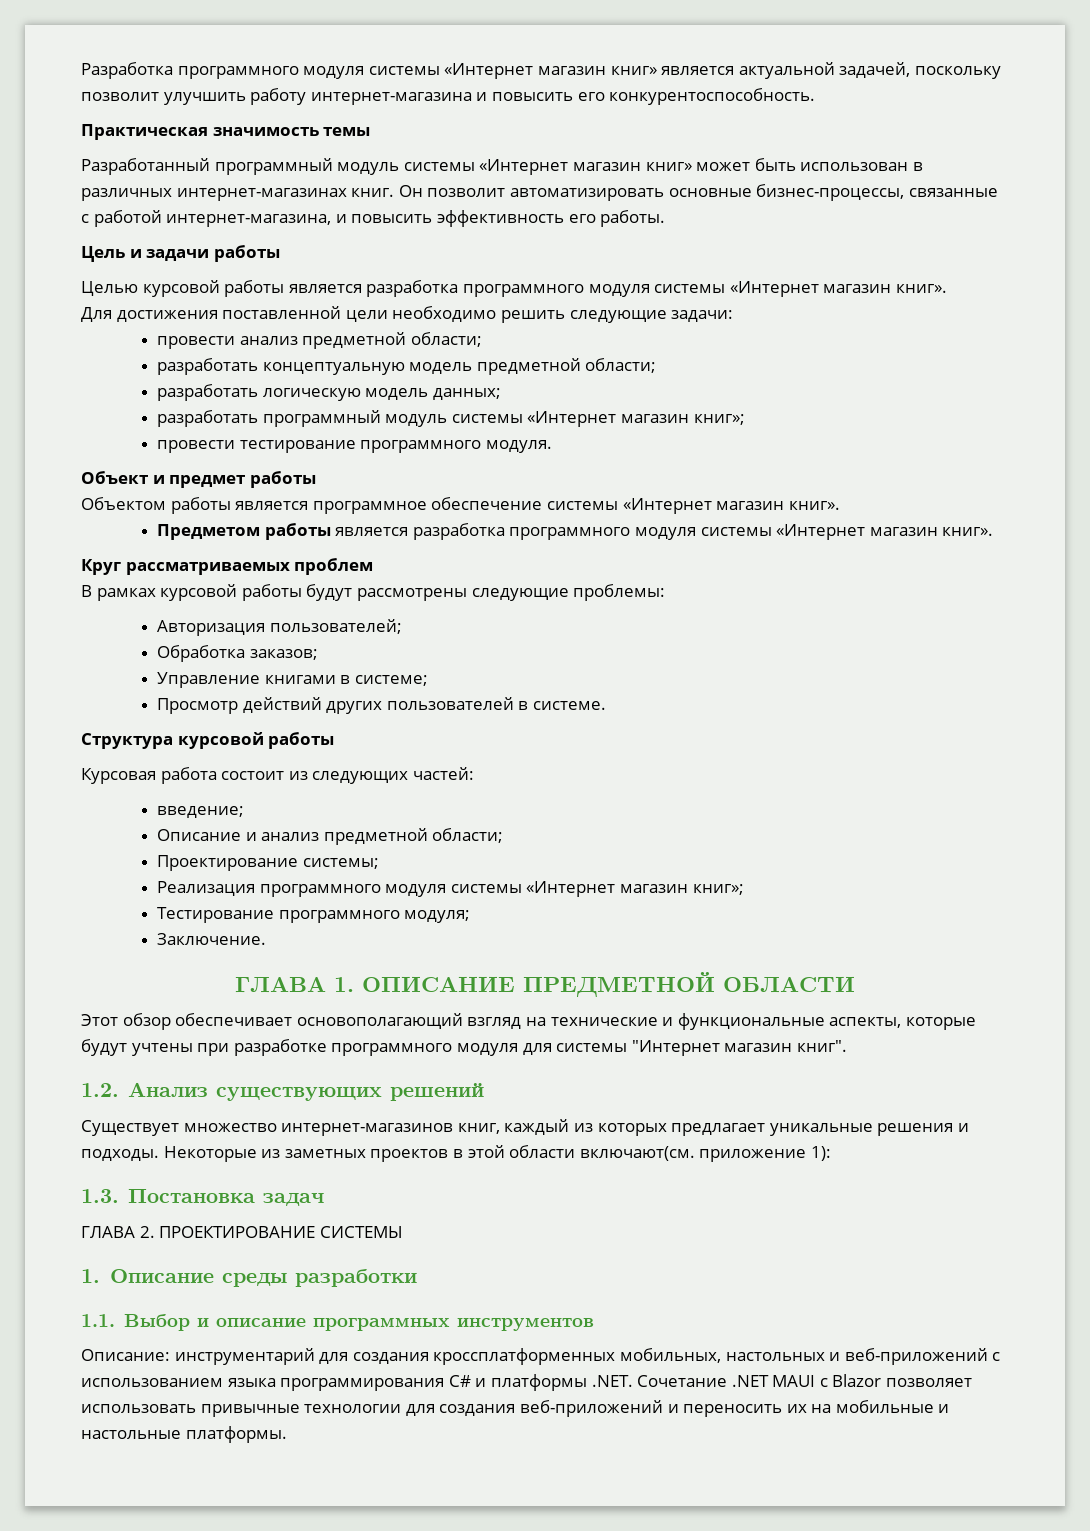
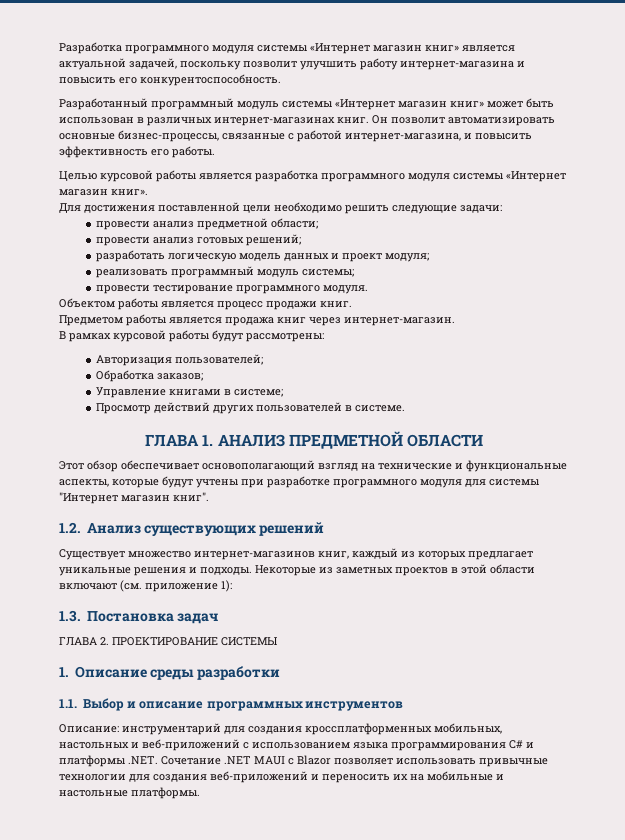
- Практическая значимость темы
- Цель и задачи работы
- разработать концептуальную модель предметной области;
- разработать логическую модель данных;
- разработать программный модуль системы «Интернет магазин книг»;
+ провести анализ готовых решений;
+ разработать логическую модель данных и проект модуля;
+ реализовать программный модуль системы;
- Объект и предмет работы
- Объектом работы является программное обеспечение системы «Интернет магазин книг».
- Предметом работы является разработка программного модуля системы «Интернет магазин книг».
- Круг рассматриваемых проблем
+ Объектом работы является процесс продажи книг.
+ Предметом работы является продажа книг через интернет-магазин.
- В рамках курсовой работы будут рассмотрены следующие проблемы:
+ В рамках курсовой работы будут рассмотрены:
- Структура курсовой работы
- Курсовая работа состоит из следующих частей:
- введение;
- Описание и анализ предметной области;
- Проектирование системы;
- Реализация программного модуля системы «Интернет магазин книг»;
- Тестирование программного модуля;
- Заключение.
- ГЛАВА 1. ОПИСАНИЕ ПРЕДМЕТНОЙ ОБЛАСТИ
+ ГЛАВА 1. АНАЛИЗ ПРЕДМЕТНОЙ ОБЛАСТИ
- Некоторые из заметных проектов в этой области включают(см. приложение 1):
+ Некоторые из заметных проектов в этой области включают (см. приложение 1):

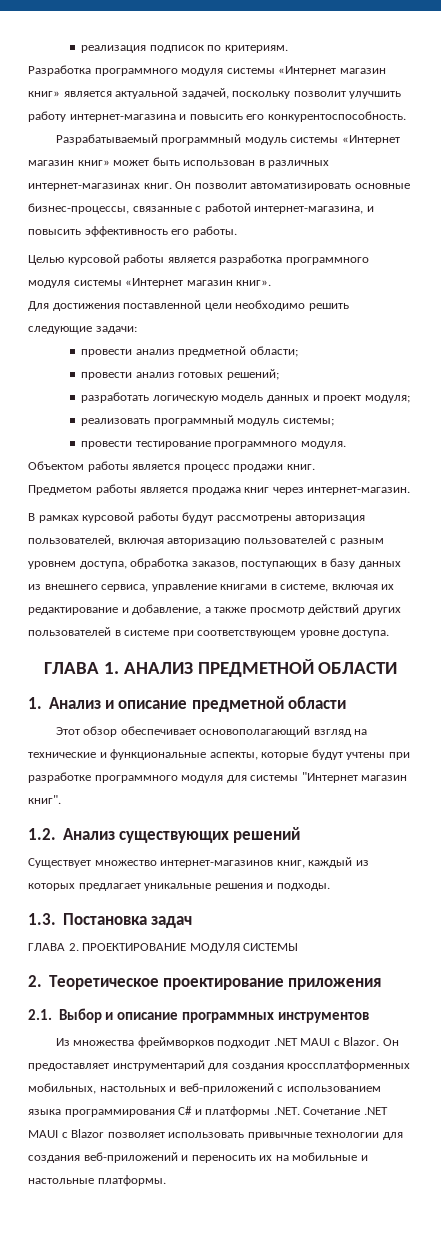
+ реализация подписок по критериям.
- Разработанный программный модуль системы «Интернет магазин книг» может быть использован в различных интернет-магазинах книг.
+ Разрабатываемый программный модуль системы «Интернет магазин книг» может быть использован в различных интернет-магазинах книг.
- В рамках курсовой работы будут рассмотрены:
- Авторизация пользователей;
- Обработка заказов;
- Управление книгами в системе;
- Просмотр действий других пользователей в системе.
+ В рамках курсовой работы будут рассмотрены авторизация пользователей, включая авторизацию пользователей с разным уровнем доступа, обработка заказов, поступающих в базу данных из внешнего сервиса, управление книгами в системе, включая их редактирование и добавление, а также просмотр действий других пользователей в системе при соответствующем уровне доступа.
+ 1. Анализ и описание предметной области
- Некоторые из заметных проектов в этой области включают (см. приложение 1):
- ГЛАВА 2. ПРОЕКТИРОВАНИЕ СИСТЕМЫ
+ ГЛАВА 2. ПРОЕКТИРОВАНИЕ МОДУЛЯ СИСТЕМЫ
- 1. Описание среды разработки
- 1.1. Выбор и описание программных инструментов
+ 2. Теоретическое проектирование приложения
+ 2.1. Выбор и описание программных инструментов
- Описание: инструментарий для создания кроссплатформенных мобильных, настольных и веб-приложений с использованием языка программирования C# и платформы .NET. Сочетание .NET MAUI с Blazor позволяет использовать привычные технологии для создания веб-приложений и переносить их на мобильные и настольные платформы.
+ Из множества фреймворков подходит .NET MAUI с Blazor. Он предоставляет инструментарий для создания кроссплатформенных мобильных, настольных и веб-приложений с использованием языка программирования C# и платформы .NET. Сочетание .NET MAUI с Blazor позволяет использовать привычные технологии для создания веб-приложений и переносить их на мобильные и настольные платформы.

